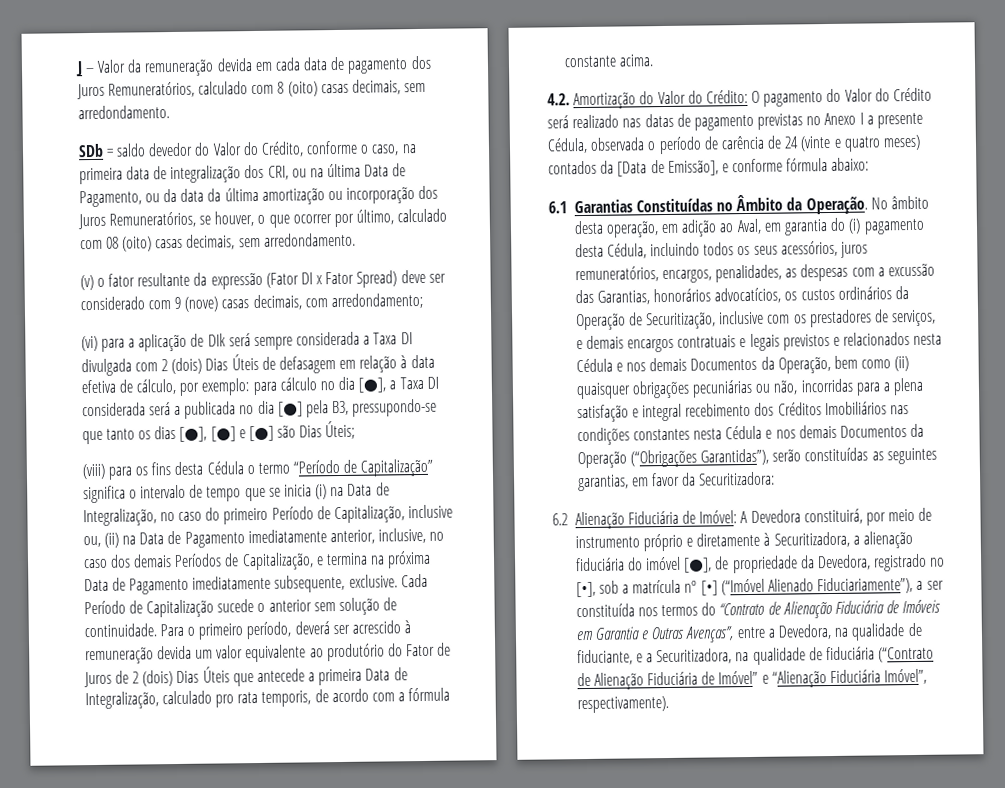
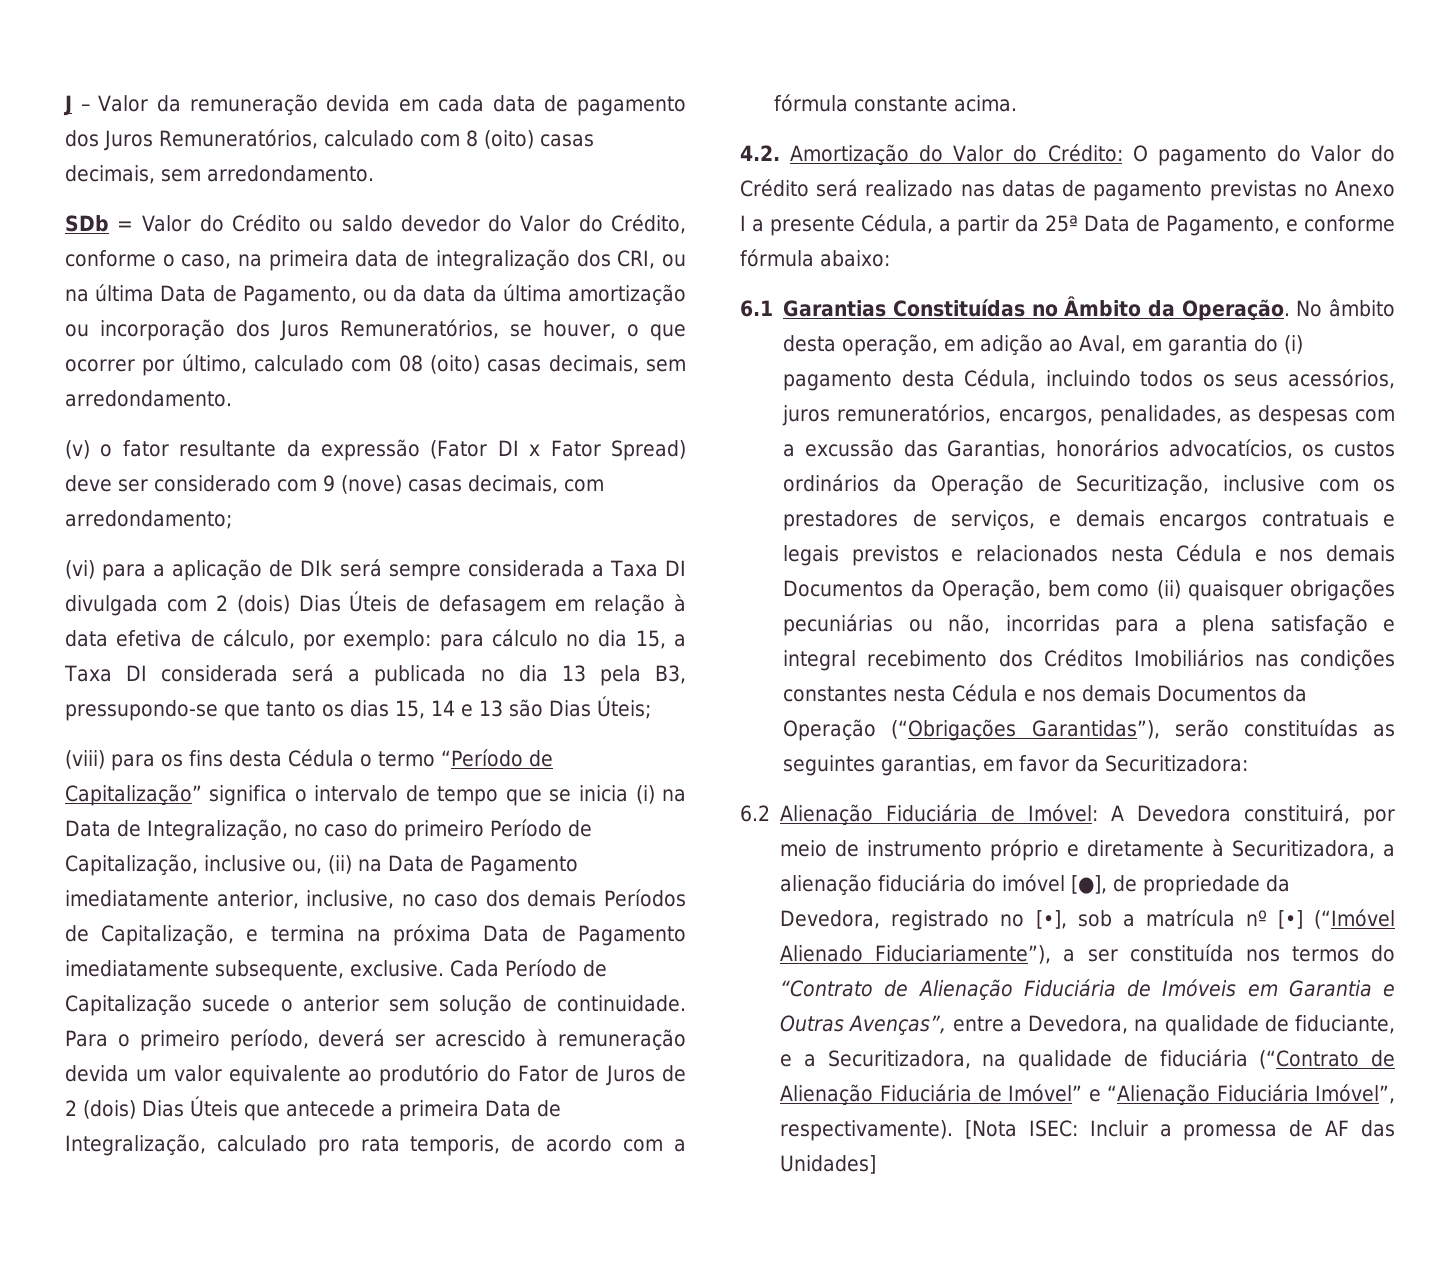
- SDb = saldo devedor do Valor do Crédito, conforme o caso, na primeira data de integralização dos CRI, ou na última Data de Pagamento, ou da data da última amortização ou incorporação dos Juros Remuneratórios, se houver, o que ocorrer por último, calculado com 08 (oito) casas decimais, sem arredondamento.
+ SDb = Valor do Crédito ou saldo devedor do Valor do Crédito, conforme o caso, na primeira data de integralização dos CRI, ou na última Data de Pagamento, ou da data da última amortização ou incorporação dos Juros Remuneratórios, se houver, o que ocorrer por último, calculado com 08 (oito) casas decimais, sem arredondamento.
- (vi) para a aplicação de DIk será sempre considerada a Taxa DI divulgada com 2 (dois) Dias Úteis de defasagem em relação à data efetiva de cálculo, por exemplo: para cálculo no dia [●], a Taxa DI considerada será a publicada no dia [●] pela B3, pressupondo-se que tanto os dias [●], [●] e [●] são Dias Úteis;
+ (vi) para a aplicação de DIk será sempre considerada a Taxa DI divulgada com 2 (dois) Dias Úteis de defasagem em relação à data efetiva de cálculo, por exemplo: para cálculo no dia 15, a Taxa DI considerada será a publicada no dia 13 pela B3, pressupondo-se que tanto os dias 15, 14 e 13 são Dias Úteis;
- 4.2. Amortização do Valor do Crédito: O pagamento do Valor do Crédito será realizado nas datas de pagamento previstas no Anexo I a presente Cédula, observada o período de carência de 24 (vinte e quatro meses) contados da [Data de Emissão], e conforme fórmula abaixo:
+ 4.2. Amortização do Valor do Crédito: O pagamento do Valor do Crédito será realizado nas datas de pagamento previstas no Anexo I a presente Cédula, a partir da 25ª Data de Pagamento, e conforme fórmula abaixo:
+ [Nota ISEC: Incluir a promessa de AF das Unidades]

